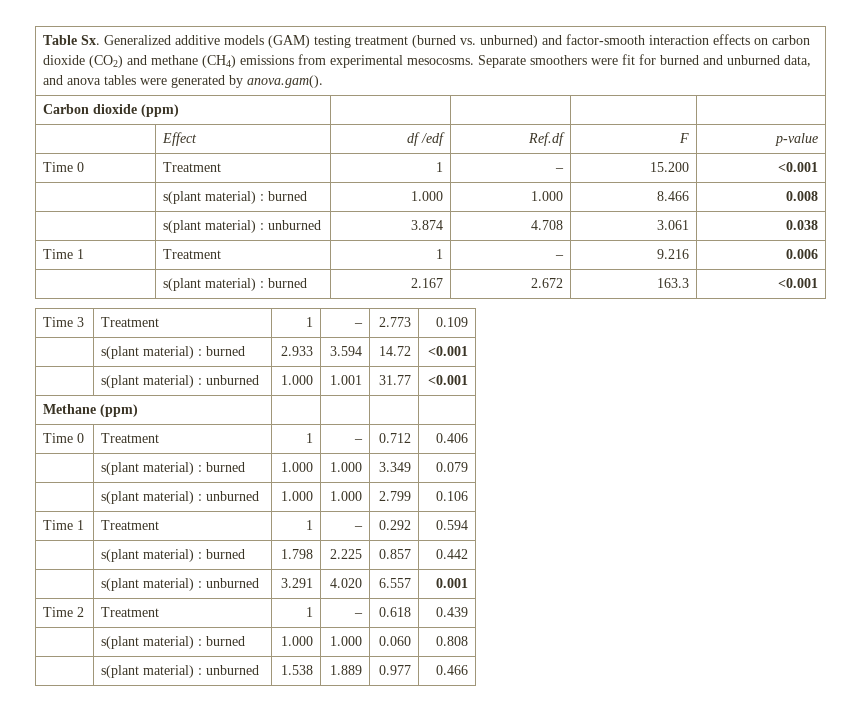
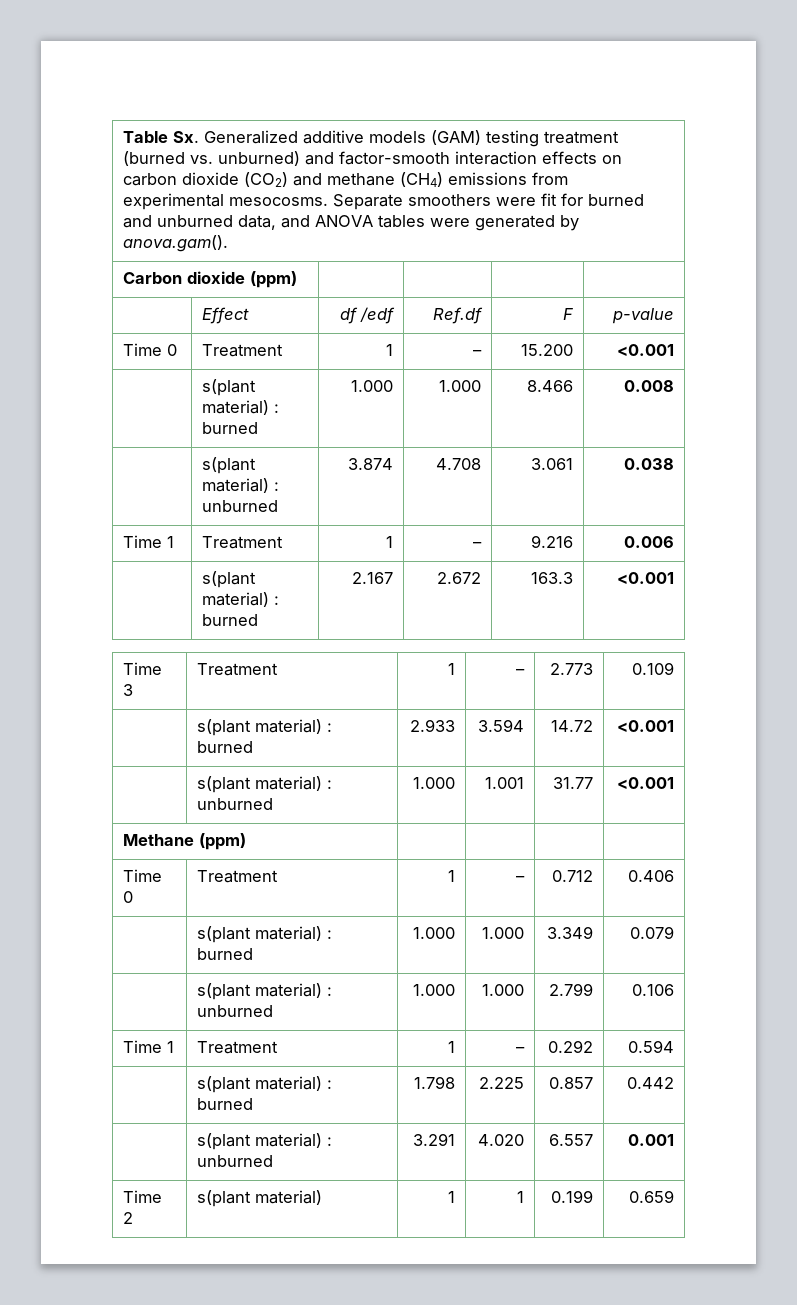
- Separate smoothers were fit for burned and unburned data, and anova tables were generated by anova.gam().
+ Separate smoothers were fit for burned and unburned data, and ANOVA tables were generated by anova.gam().
- Time 2 | Treatment | 1 | – | 0.618 | 0.439
- | s(plant material) : burned | 1.000 | 1.000 | 0.060 | 0.808
- | s(plant material) : unburned | 1.538 | 1.889 | 0.977 | 0.466
+ Time 2 | s(plant material) | 1 | 1 | 0.199 | 0.659

